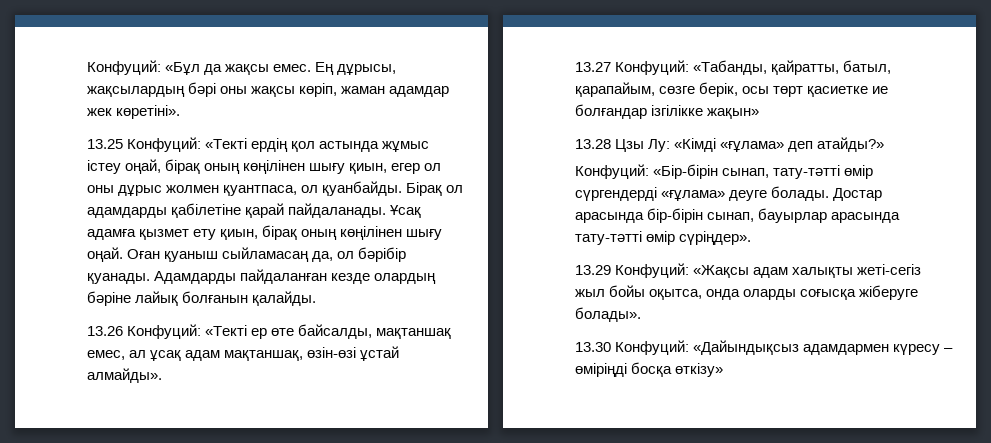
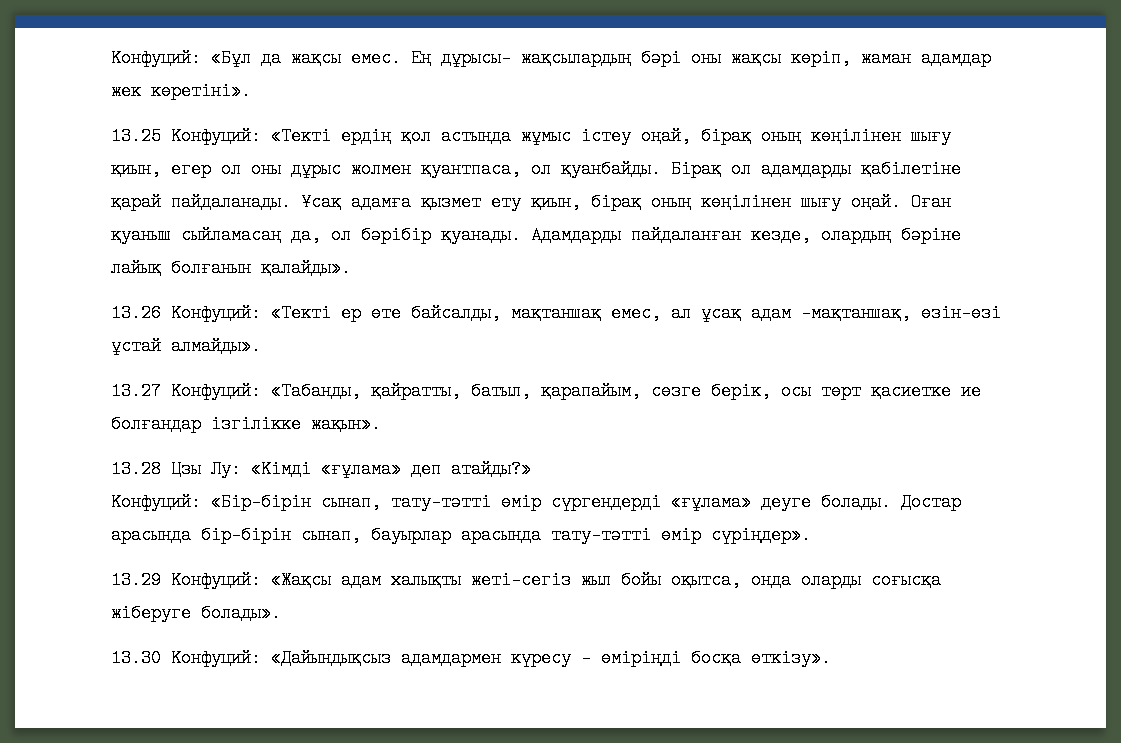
- Ең дұрысы, жақсылардың бәрі оны жақсы көріп, жаман адамдар жек көретіні».
+ Ең дұрысы– жақсылардың бәрі оны жақсы көріп, жаман адамдар жек көретіні».
- Адамдарды пайдаланған кезде олардың бәріне лайық болғанын қалайды.
+ Адамдарды пайдаланған кезде, олардың бәріне лайық болғанын қалайды».
- 13.26 Конфуций: «Текті ер өте байсалды, мақтаншақ емес, ал ұсақ адам мақтаншақ, өзін-өзі ұстай алмайды».
+ 13.26 Конфуций: «Текті ер өте байсалды, мақтаншақ емес, ал ұсақ адам –мақтаншақ, өзін-өзі ұстай алмайды».
- 13.27 Конфуций: «Табанды, қайратты, батыл, қарапайым, сөзге берік, осы төрт қасиетке ие болғандар ізгілікке жақын»
+ 13.27 Конфуций: «Табанды, қайратты, батыл, қарапайым, сөзге берік, осы төрт қасиетке ие болғандар ізгілікке жақын».
- 13.30 Конфуций: «Дайындықсыз адамдармен күресу – өміріңді босқа өткізу»
+ 13.30 Конфуций: «Дайындықсыз адамдармен күресу – өміріңді босқа өткізу».

